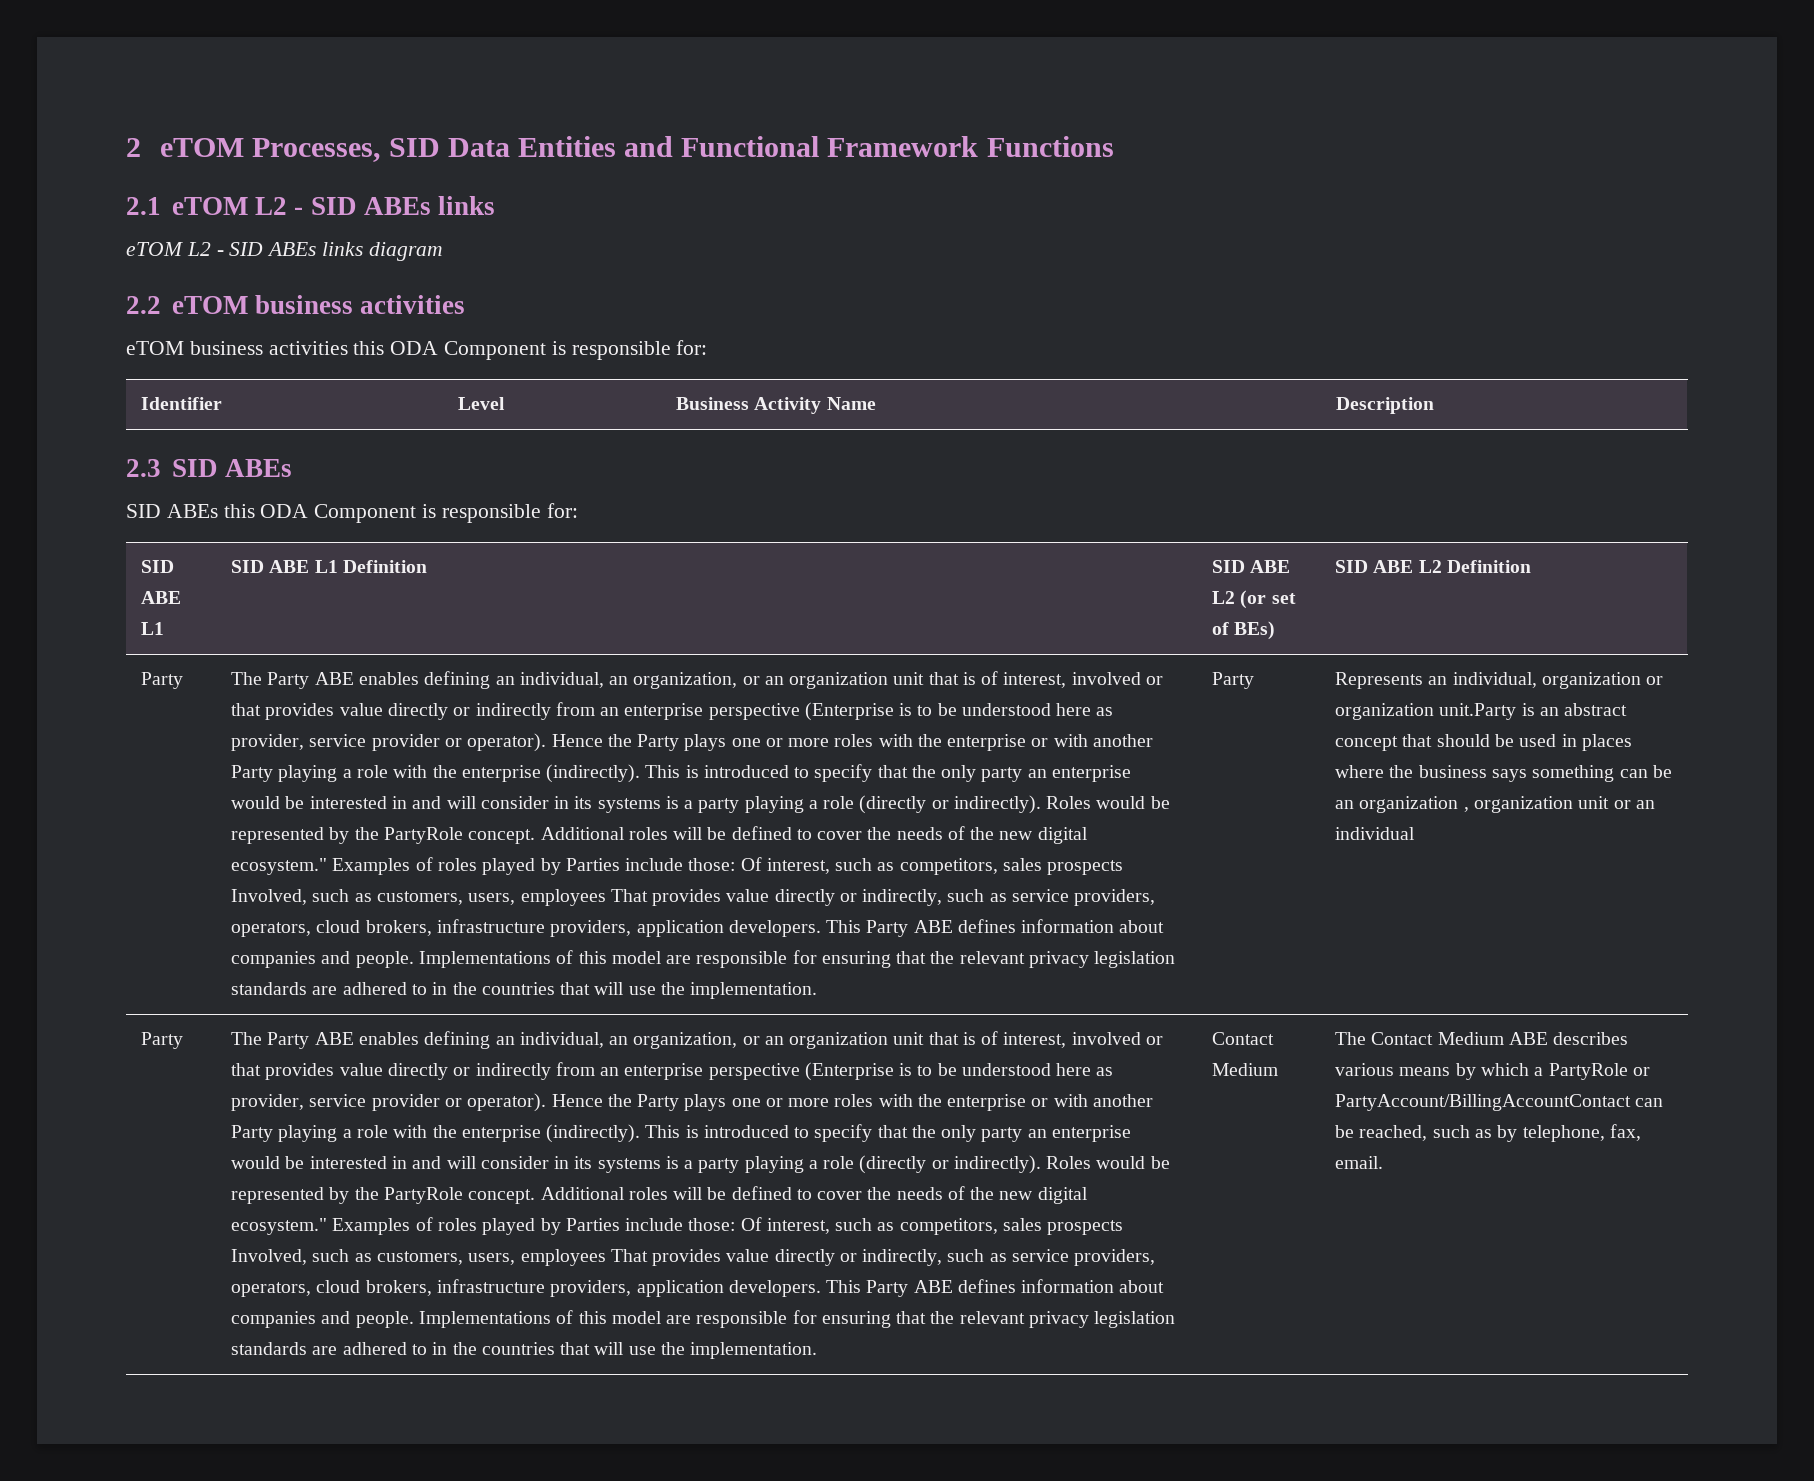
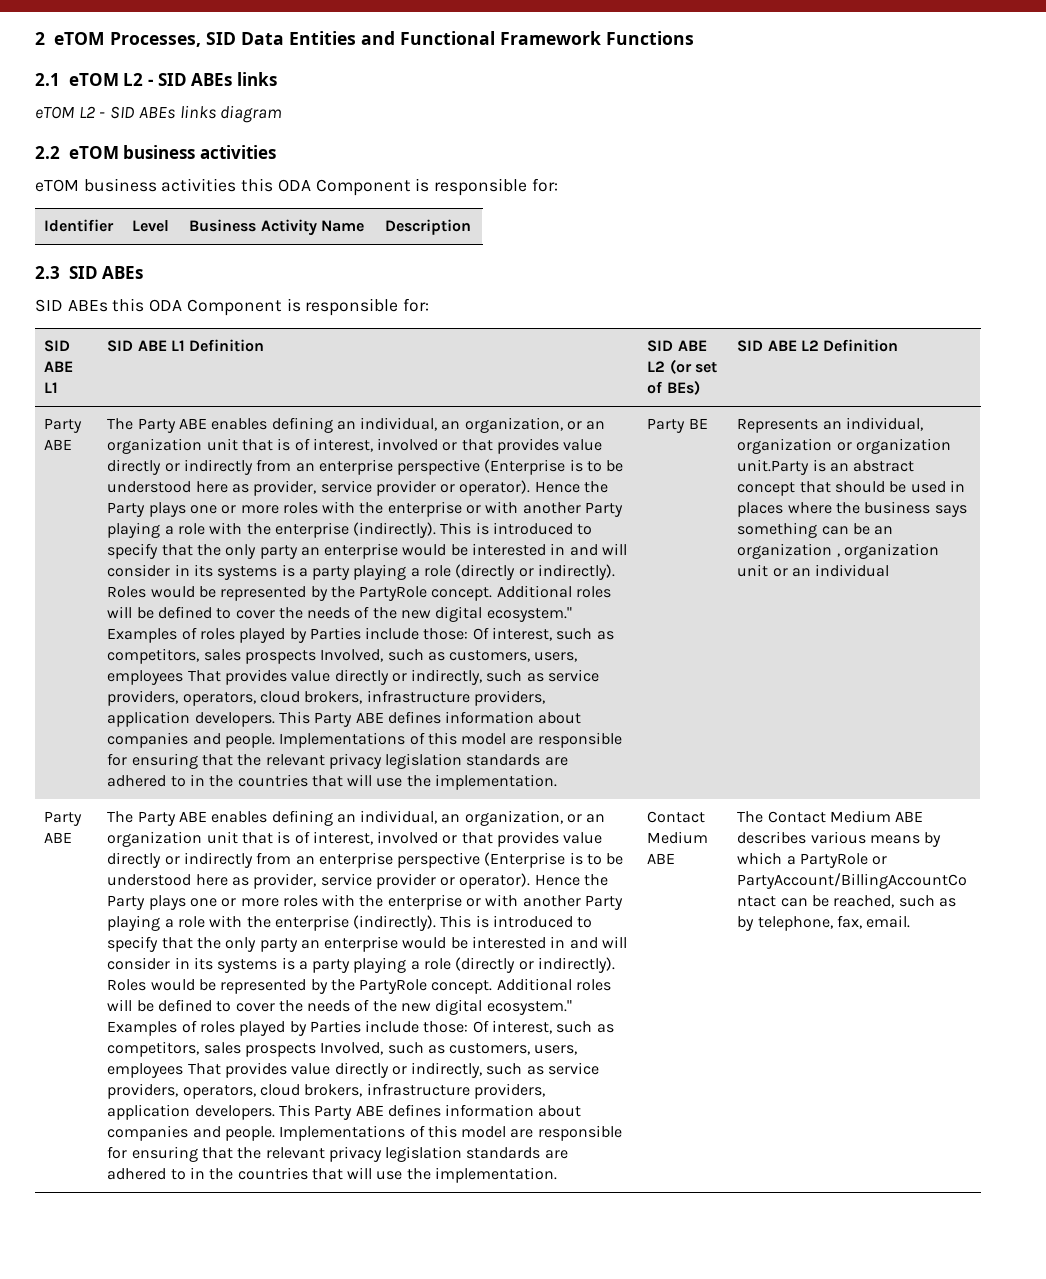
  SID ABE L1 | SID ABE L1 Definition | SID ABE L2 (or set of BEs) | SID ABE L2 Definition
- Party
+ Party ABE
- Implementations of this model are responsible for ensuring that the relevant privacy legislation standards are adhered to in the countries that will use the implementation. | Party
+ Implementations of this model are responsible for ensuring that the relevant privacy legislation standards are adhered to in the countries that will use the implementation. | Party BE
  Represents an individual, organization or organization unit.Party is an abstract concept that should be used in places where the business says something can be an organization , organization unit or an individual
- Party
+ Party ABE
- Implementations of this model are responsible for ensuring that the relevant privacy legislation standards are adhered to in the countries that will use the implementation. | Contact Medium
+ Implementations of this model are responsible for ensuring that the relevant privacy legislation standards are adhered to in the countries that will use the implementation. | Contact Medium ABE

